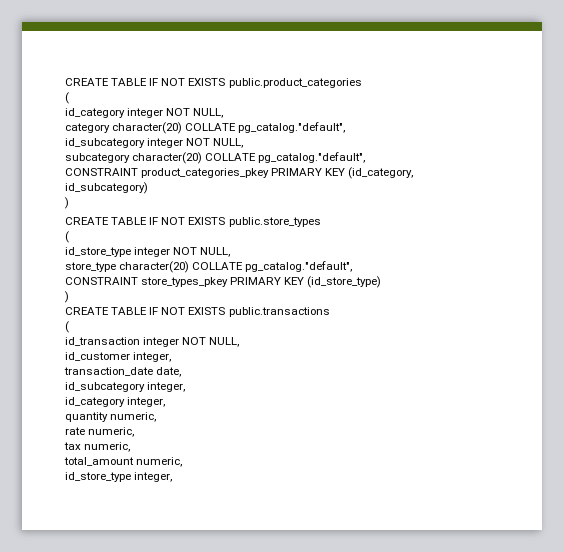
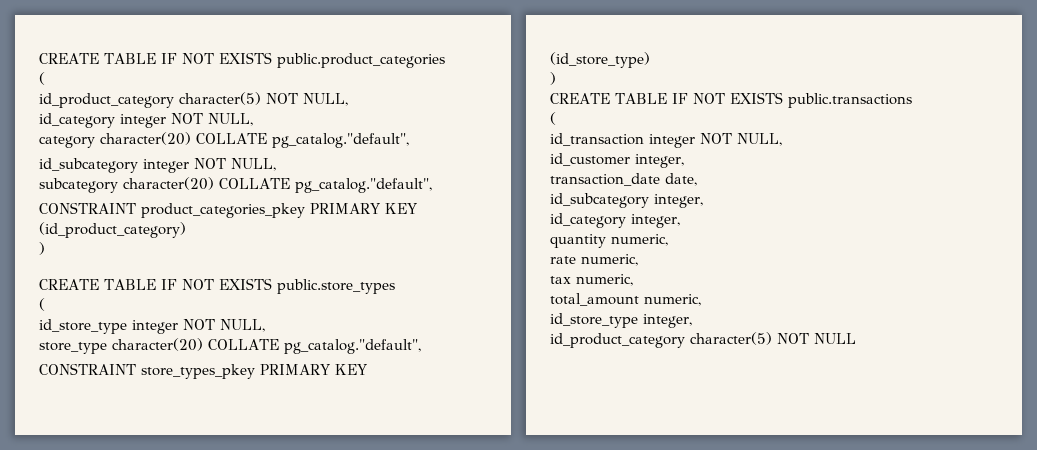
+ id_product_category character(5) NOT NULL,
- CONSTRAINT product_categories_pkey PRIMARY KEY (id_category, id_subcategory)
+ CONSTRAINT product_categories_pkey PRIMARY KEY (id_product_category)
+ id_product_category character(5) NOT NULL

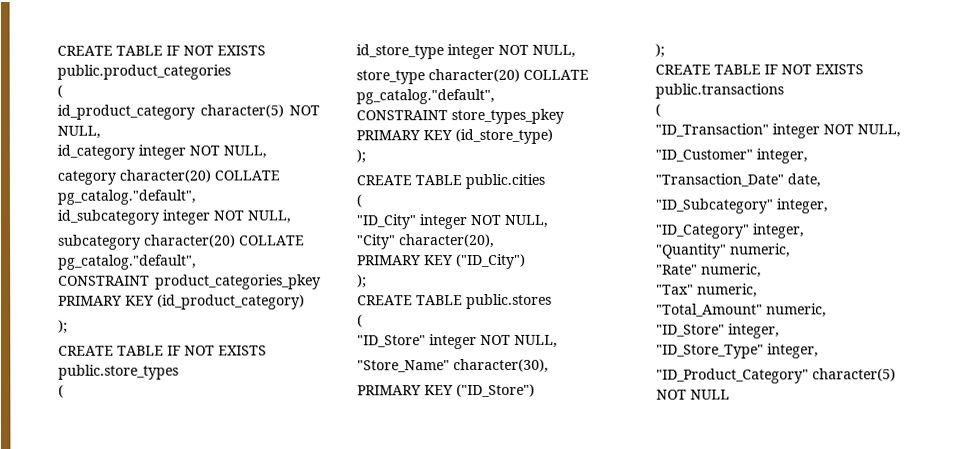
  CONSTRAINT product_categories_pkey PRIMARY KEY (id_product_category)
- )
+ );
  CONSTRAINT store_types_pkey PRIMARY KEY (id_store_type)
- )
+ );
+ CREATE TABLE public.cities
+ (
+ "ID_City" integer NOT NULL,
+ "City" character(20),
+ PRIMARY KEY ("ID_City")
+ );
+ CREATE TABLE public.stores
+ (
+ "ID_Store" integer NOT NULL,
+ "Store_Name" character(30),
+ PRIMARY KEY ("ID_Store")
+ );
- id_transaction integer NOT NULL,
- id_customer integer,
- transaction_date date,
+ "ID_Transaction" integer NOT NULL,
+ "ID_Customer" integer,
+ "Transaction_Date" date,
- id_subcategory integer,
- id_category integer,
- quantity numeric,
- rate numeric,
- tax numeric,
- total_amount numeric,
- id_store_type integer,
- id_product_category character(5) NOT NULL
+ "ID_Subcategory" integer,
+ "ID_Category" integer,
+ "Quantity" numeric,
+ "Rate" numeric,
+ "Tax" numeric,
+ "Total_Amount" numeric,
+ "ID_Store" integer,
+ "ID_Store_Type" integer,
+ "ID_Product_Category" character(5) NOT NULL

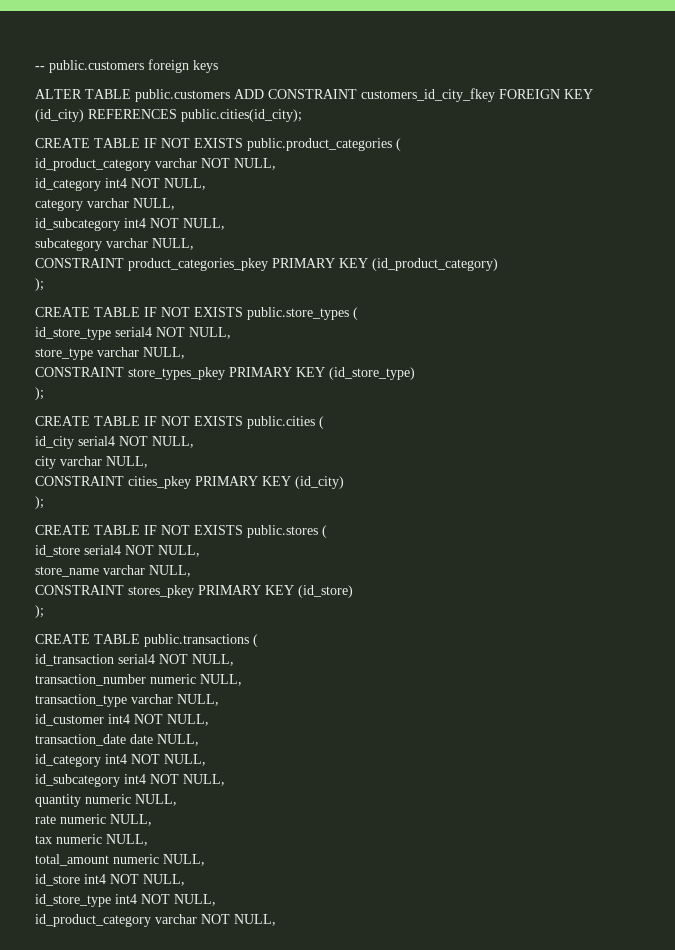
+ -- public.customers foreign keys
+ ALTER TABLE public.customers ADD CONSTRAINT customers_id_city_fkey FOREIGN KEY (id_city) REFERENCES public.cities(id_city);
- CREATE TABLE IF NOT EXISTS public.product_categories
- (
- id_product_category character(5) NOT NULL,
- id_category integer NOT NULL,
+ CREATE TABLE IF NOT EXISTS public.product_categories (
+ id_product_category varchar NOT NULL,
+ id_category int4 NOT NULL,
- category character(20) COLLATE pg_catalog."default",
- id_subcategory integer NOT NULL,
+ category varchar NULL,
+ id_subcategory int4 NOT NULL,
- subcategory character(20) COLLATE pg_catalog."default",
+ subcategory varchar NULL,
- CREATE TABLE IF NOT EXISTS public.store_types
- (
+ CREATE TABLE IF NOT EXISTS public.store_types (
- id_store_type integer NOT NULL,
+ id_store_type serial4 NOT NULL,
- store_type character(20) COLLATE pg_catalog."default",
+ store_type varchar NULL,
- CREATE TABLE public.cities
- (
- "ID_City" integer NOT NULL,
- "City" character(20),
- PRIMARY KEY ("ID_City")
+ CREATE TABLE IF NOT EXISTS public.cities (
+ id_city serial4 NOT NULL,
+ city varchar NULL,
+ CONSTRAINT cities_pkey PRIMARY KEY (id_city)
  );
- CREATE TABLE public.stores
- (
- "ID_Store" integer NOT NULL,
- "Store_Name" character(30),
- PRIMARY KEY ("ID_Store")
+ CREATE TABLE IF NOT EXISTS public.stores (
+ id_store serial4 NOT NULL,
+ store_name varchar NULL,
+ CONSTRAINT stores_pkey PRIMARY KEY (id_store)
  );
- CREATE TABLE IF NOT EXISTS public.transactions
- (
- "ID_Transaction" integer NOT NULL,
- "ID_Customer" integer,
- "Transaction_Date" date,
- "ID_Subcategory" integer,
- "ID_Category" integer,
- "Quantity" numeric,
- "Rate" numeric,
- "Tax" numeric,
- "Total_Amount" numeric,
- "ID_Store" integer,
- "ID_Store_Type" integer,
- "ID_Product_Category" character(5) NOT NULL
+ CREATE TABLE public.transactions (
+ id_transaction serial4 NOT NULL,
+ transaction_number numeric NULL,
+ transaction_type varchar NULL,
+ id_customer int4 NOT NULL,
+ transaction_date date NULL,
+ id_category int4 NOT NULL,
+ id_subcategory int4 NOT NULL,
+ quantity numeric NULL,
+ rate numeric NULL,
+ tax numeric NULL,
+ total_amount numeric NULL,
+ id_store int4 NOT NULL,
+ id_store_type int4 NOT NULL,
+ id_product_category varchar NOT NULL,

